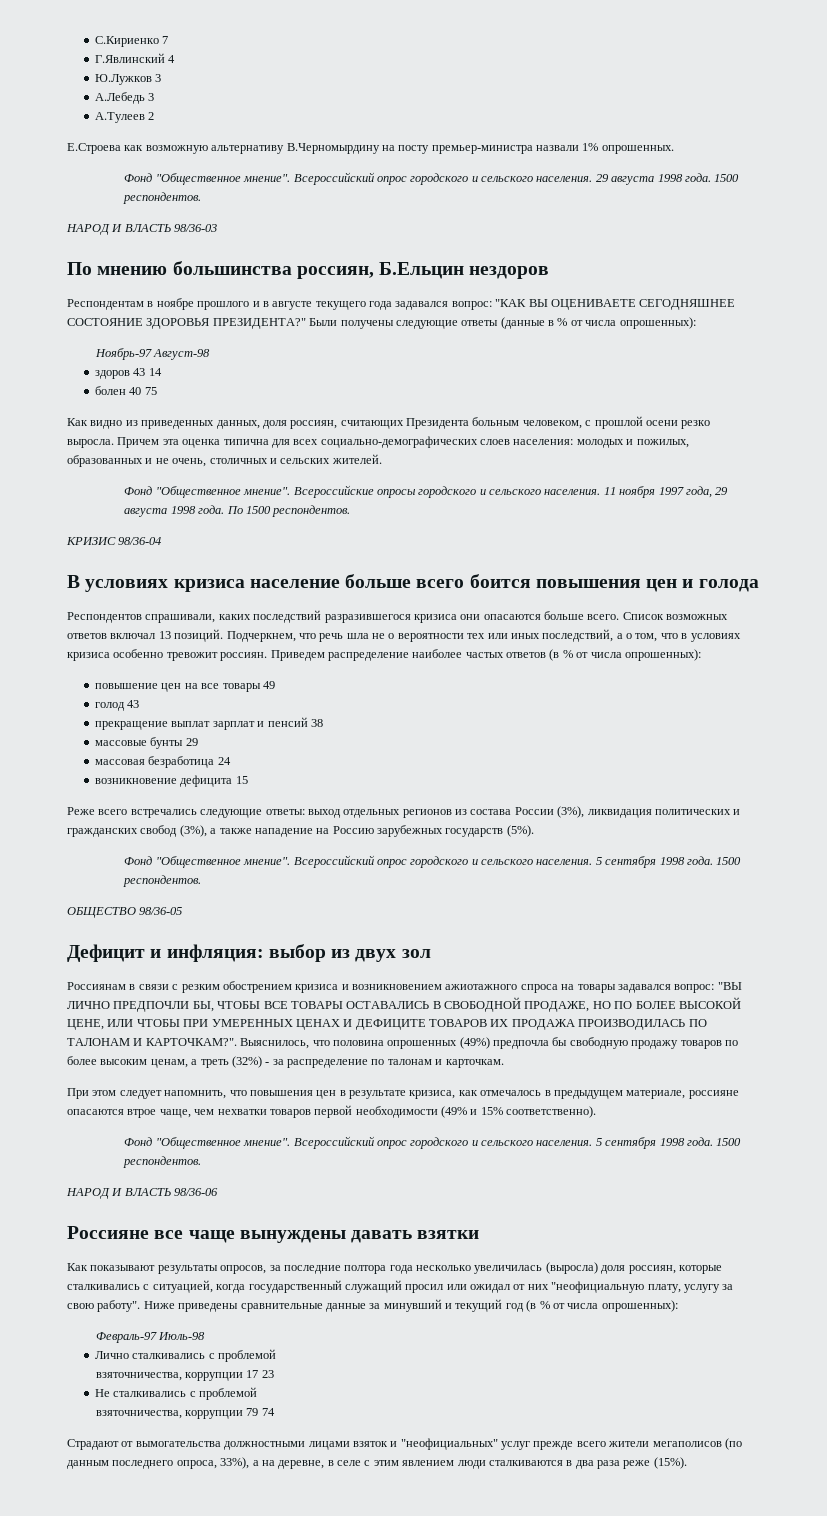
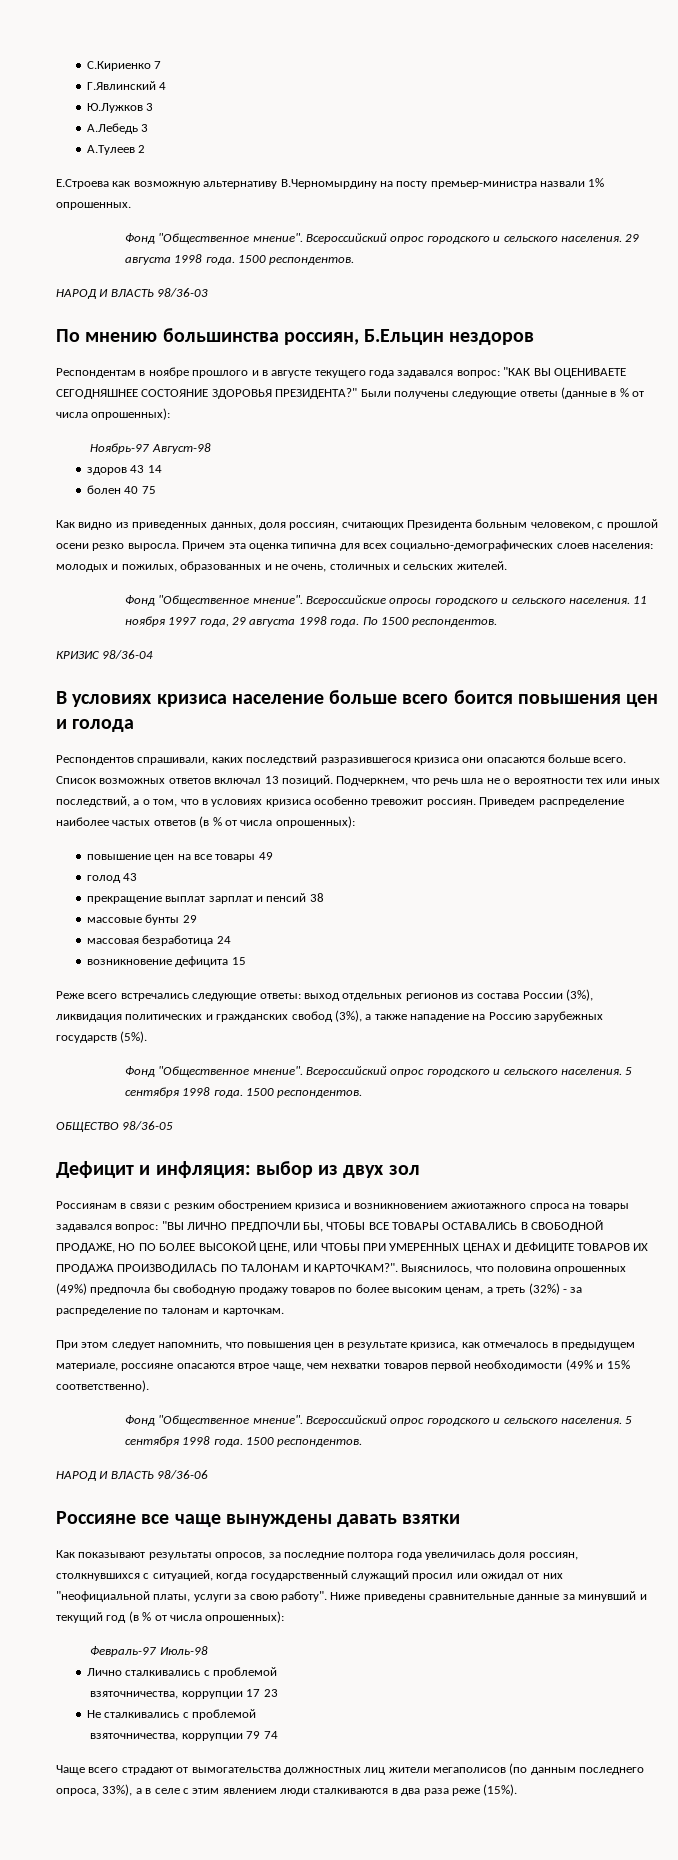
- Как показывают результаты опросов, за последние полтора года несколько увеличилась (выросла) доля россиян, которые сталкивались с ситуацией, когда государственный служащий просил или ожидал от них "неофициальную плату, услугу за свою работу".
+ Как показывают результаты опросов, за последние полтора года увеличилась доля россиян, столкнувшихся с ситуацией, когда государственный служащий просил или ожидал от них "неофициальной платы, услуги за свою работу".
- Страдают от вымогательства должностными лицами взяток и "неофициальных" услуг прежде всего жители мегаполисов (по данным последнего опроса, 33%), а на деревне, в селе с этим явлением люди сталкиваются в два раза реже (15%).
+ Чаще всего страдают от вымогательства должностных лиц жители мегаполисов (по данным последнего опроса, 33%), а в селе с этим явлением люди сталкиваются в два раза реже (15%).

